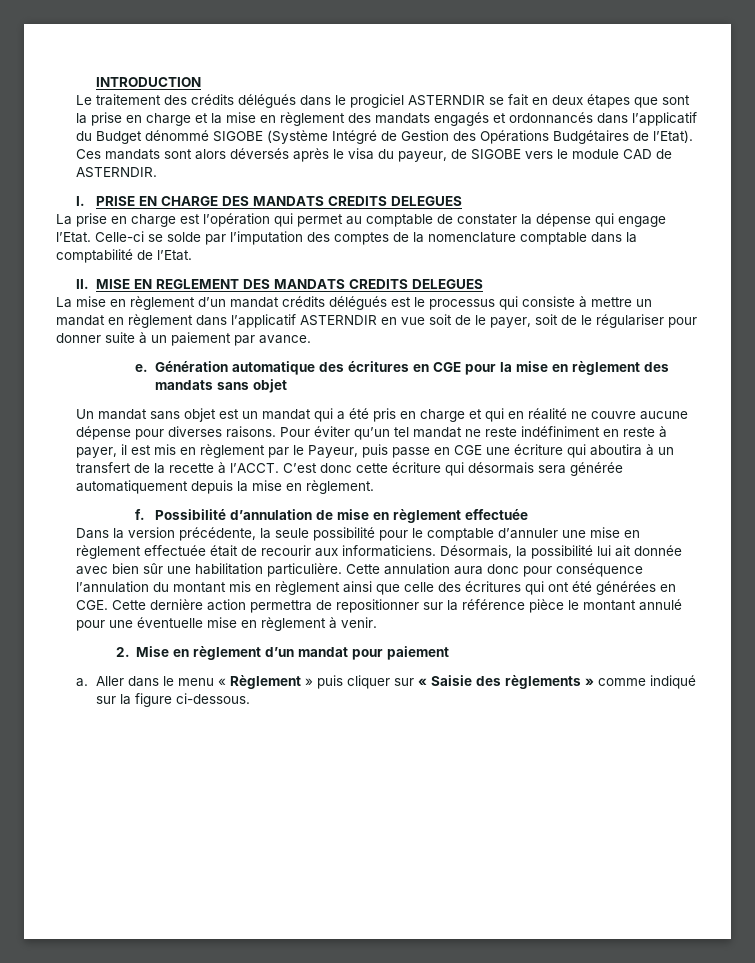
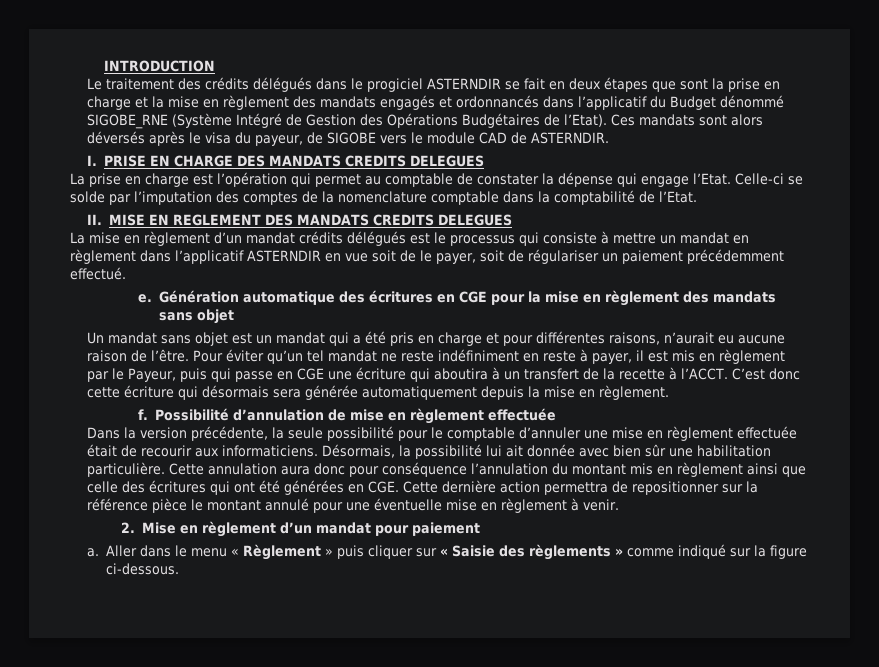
- Le traitement des crédits délégués dans le progiciel ASTERNDIR se fait en deux étapes que sont la prise en charge et la mise en règlement des mandats engagés et ordonnancés dans l’applicatif du Budget dénommé SIGOBE (Système Intégré de Gestion des Opérations Budgétaires de l’Etat).
+ Le traitement des crédits délégués dans le progiciel ASTERNDIR se fait en deux étapes que sont la prise en charge et la mise en règlement des mandats engagés et ordonnancés dans l’applicatif du Budget dénommé SIGOBE_RNE (Système Intégré de Gestion des Opérations Budgétaires de l’Etat).
- La mise en règlement d’un mandat crédits délégués est le processus qui consiste à mettre un mandat en règlement dans l’applicatif ASTERNDIR en vue soit de le payer, soit de le régulariser pour donner suite à un paiement par avance.
+ La mise en règlement d’un mandat crédits délégués est le processus qui consiste à mettre un mandat en règlement dans l’applicatif ASTERNDIR en vue soit de le payer, soit de régulariser un paiement précédemment effectué.
- Un mandat sans objet est un mandat qui a été pris en charge et qui en réalité ne couvre aucune dépense pour diverses raisons.
+ Un mandat sans objet est un mandat qui a été pris en charge et pour différentes raisons, n’aurait eu aucune raison de l’être.
- Pour éviter qu’un tel mandat ne reste indéfiniment en reste à payer, il est mis en règlement par le Payeur, puis passe en CGE une écriture qui aboutira à un transfert de la recette à l’ACCT.
+ Pour éviter qu’un tel mandat ne reste indéfiniment en reste à payer, il est mis en règlement par le Payeur, puis qui passe en CGE une écriture qui aboutira à un transfert de la recette à l’ACCT.

